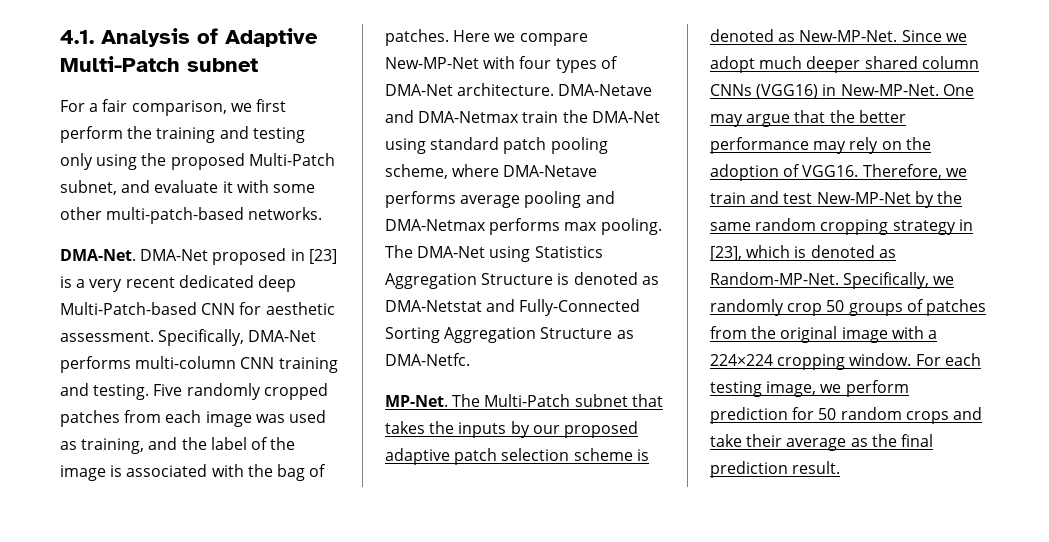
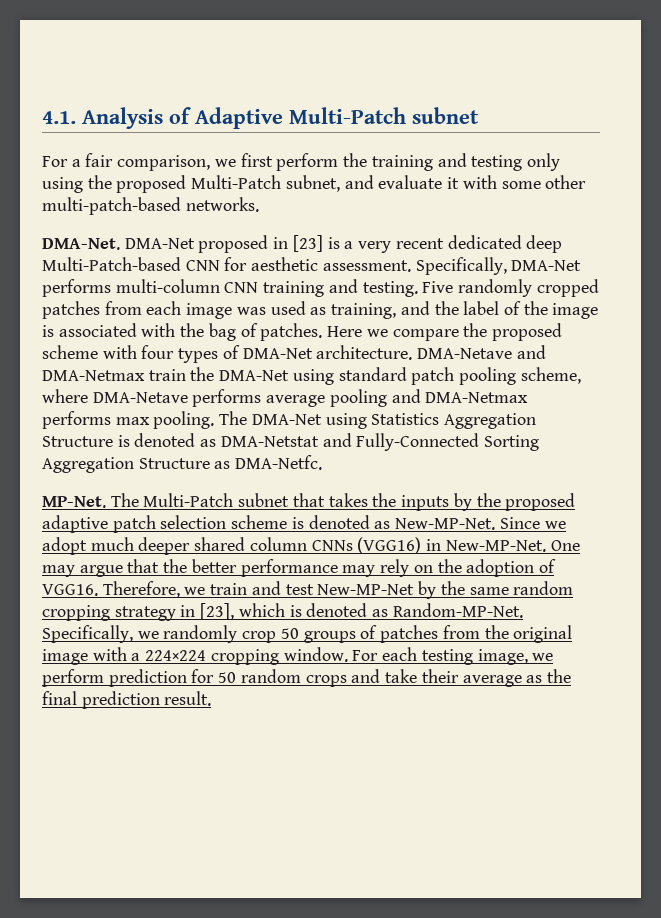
- Here we compare New-MP-Net with four types of DMA-Net architecture.
+ Here we compare the proposed scheme with four types of DMA-Net architecture.
- The Multi-Patch subnet that takes the inputs by our proposed adaptive patch selection scheme is denoted as New-MP-Net.
+ The Multi-Patch subnet that takes the inputs by the proposed adaptive patch selection scheme is denoted as New-MP-Net.

